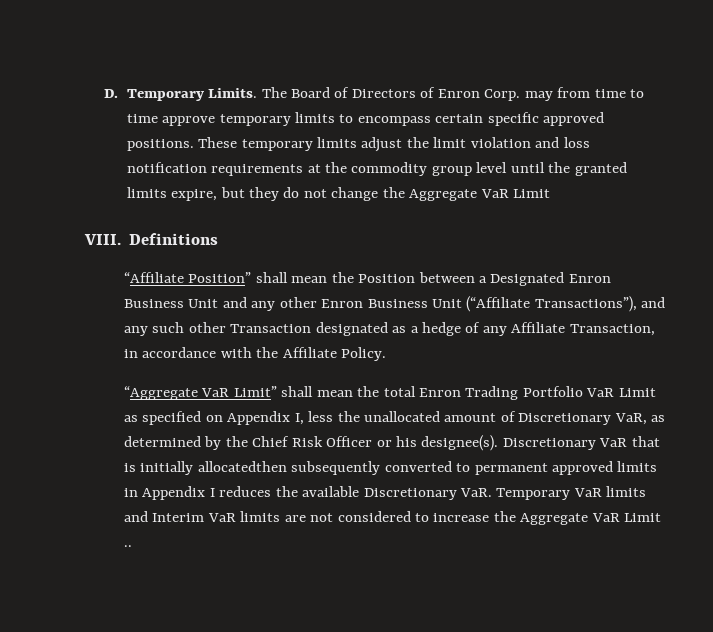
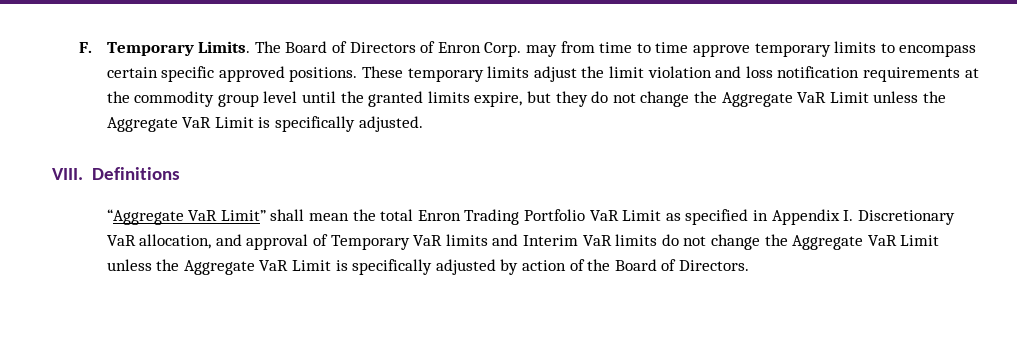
- D. Temporary Limits.
+ F. Temporary Limits.
- These temporary limits adjust the limit violation and loss notification requirements at the commodity group level until the granted limits expire, but they do not change the Aggregate VaR Limit
+ These temporary limits adjust the limit violation and loss notification requirements at the commodity group level until the granted limits expire, but they do not change the Aggregate VaR Limit unless the Aggregate VaR Limit is specifically adjusted.
  VIII. Definitions
- “Affiliate Position” shall mean the Position between a Designated Enron Business Unit and any other Enron Business Unit (“Affiliate Transactions”), and any such other Transaction designated as a hedge of any Affiliate Transaction, in accordance with the Affiliate Policy.
- “Aggregate VaR Limit” shall mean the total Enron Trading Portfolio VaR Limit as specified on Appendix I, less the unallocated amount of Discretionary VaR, as determined by the Chief Risk Officer or his designee(s). Discretionary VaR that is initially allocatedthen subsequently converted to permanent approved limits in Appendix I reduces the available Discretionary VaR. Temporary VaR limits and Interim VaR limits are not considered to increase the Aggregate VaR Limit ..
+ “Aggregate VaR Limit” shall mean the total Enron Trading Portfolio VaR Limit as specified in Appendix I. Discretionary VaR allocation, and approval of Temporary VaR limits and Interim VaR limits do not change the Aggregate VaR Limit unless the Aggregate VaR Limit is specifically adjusted by action of the Board of Directors.

